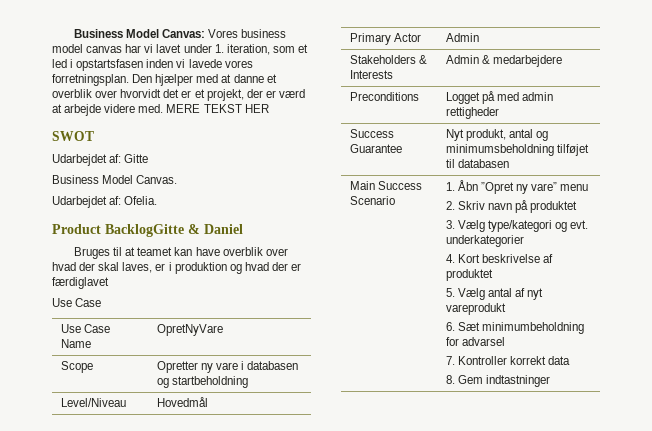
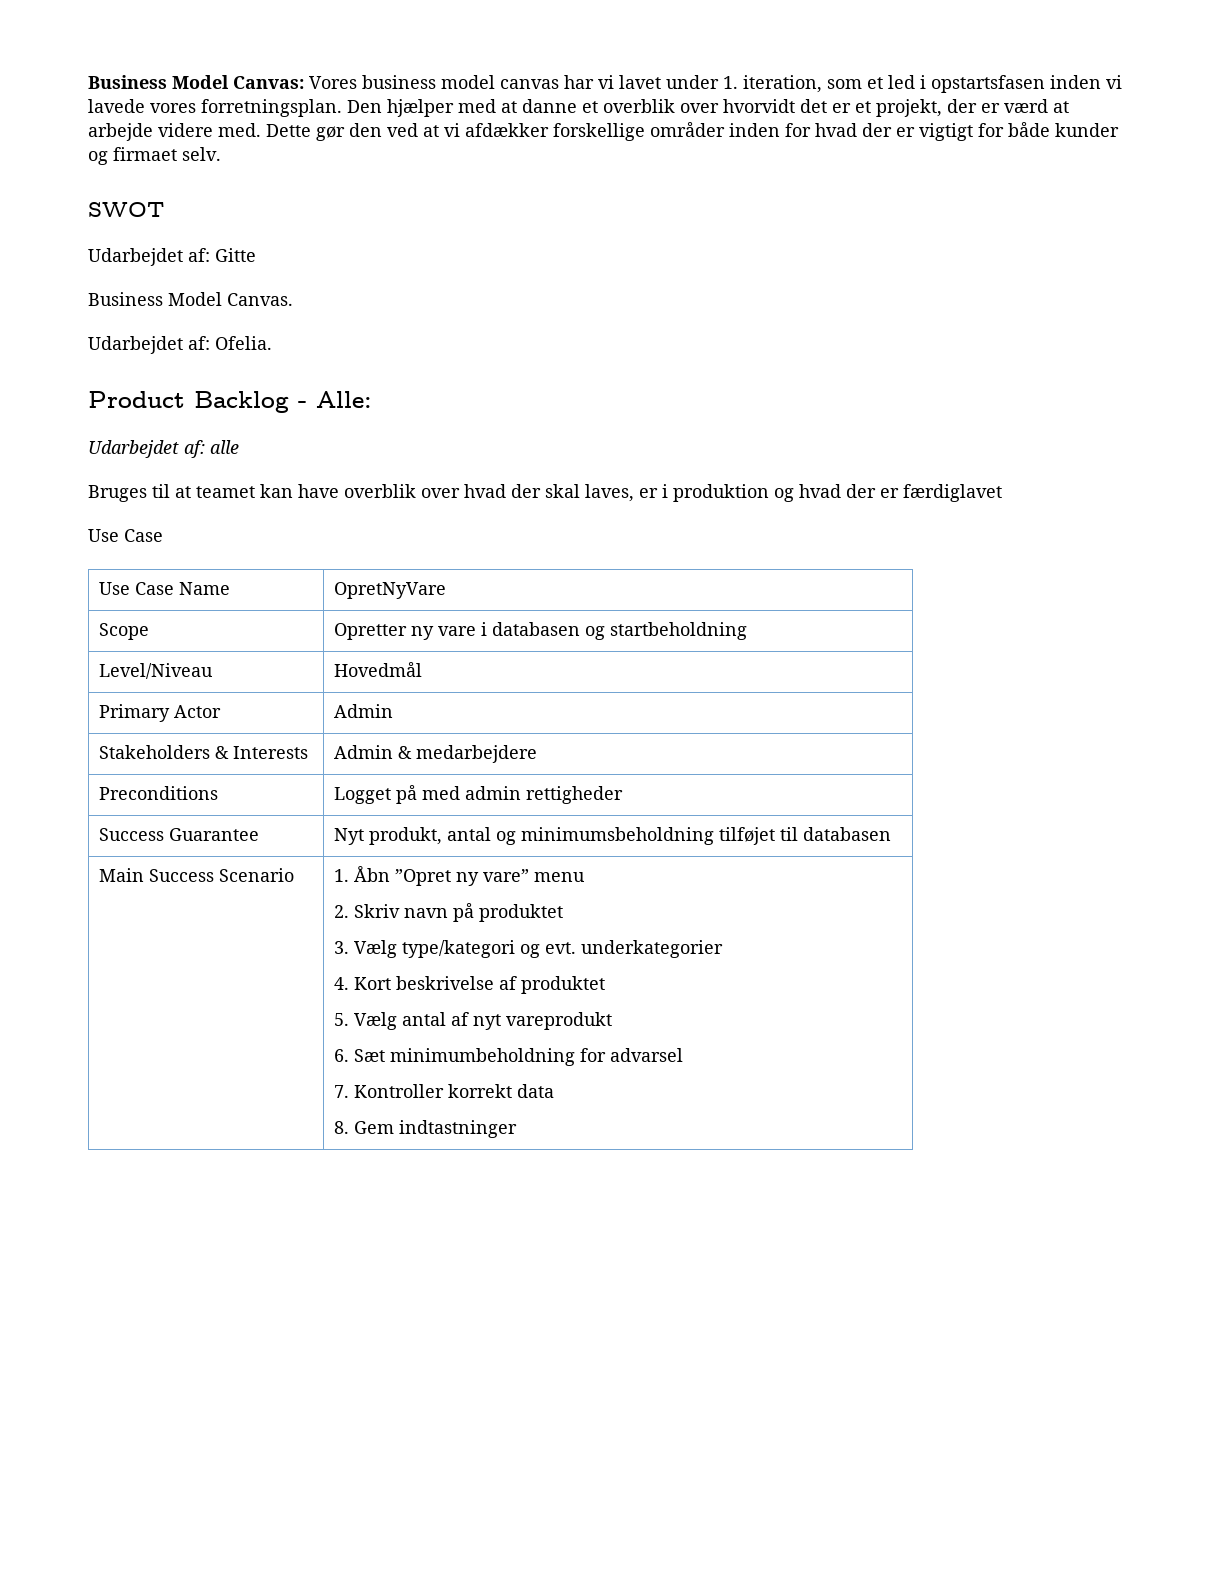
- MERE TEKST HER
+ Dette gør den ved at vi afdækker forskellige områder inden for hvad der er vigtigt for både kunder og firmaet selv.
- Product BacklogGitte & Daniel
+ Product Backlog - Alle:
+ Udarbejdet af: alle

